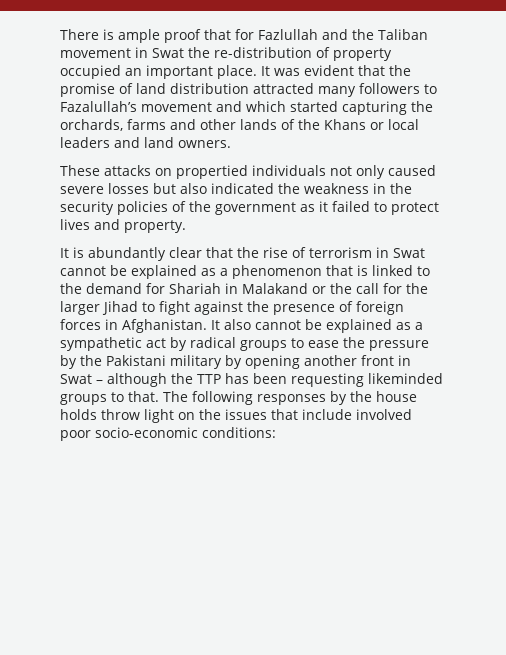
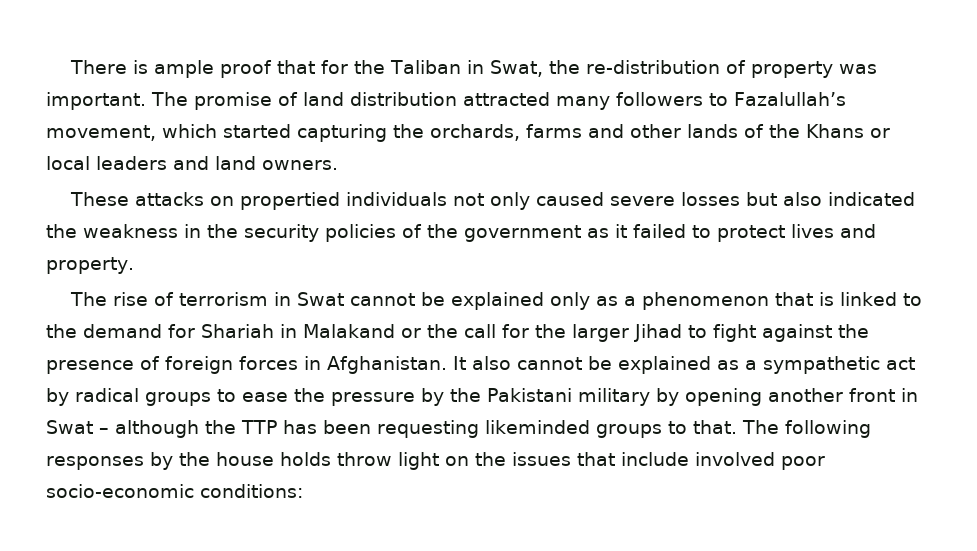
- There is ample proof that for Fazlullah and the Taliban movement in Swat the re-distribution of property occupied an important place. It was evident that the promise of land distribution attracted many followers to Fazalullah’s movement and which started capturing the orchards, farms and other lands of the Khans or local leaders and land owners.
+ There is ample proof that for the Taliban in Swat, the re-distribution of property was important. The promise of land distribution attracted many followers to Fazalullah’s movement, which started capturing the orchards, farms and other lands of the Khans or local leaders and land owners.
- It is abundantly clear that the rise of terrorism in Swat cannot be explained as a phenomenon that is linked to the demand for Shariah in Malakand or the call for the larger Jihad to fight against the presence of foreign forces in Afghanistan.
+ The rise of terrorism in Swat cannot be explained only as a phenomenon that is linked to the demand for Shariah in Malakand or the call for the larger Jihad to fight against the presence of foreign forces in Afghanistan.

